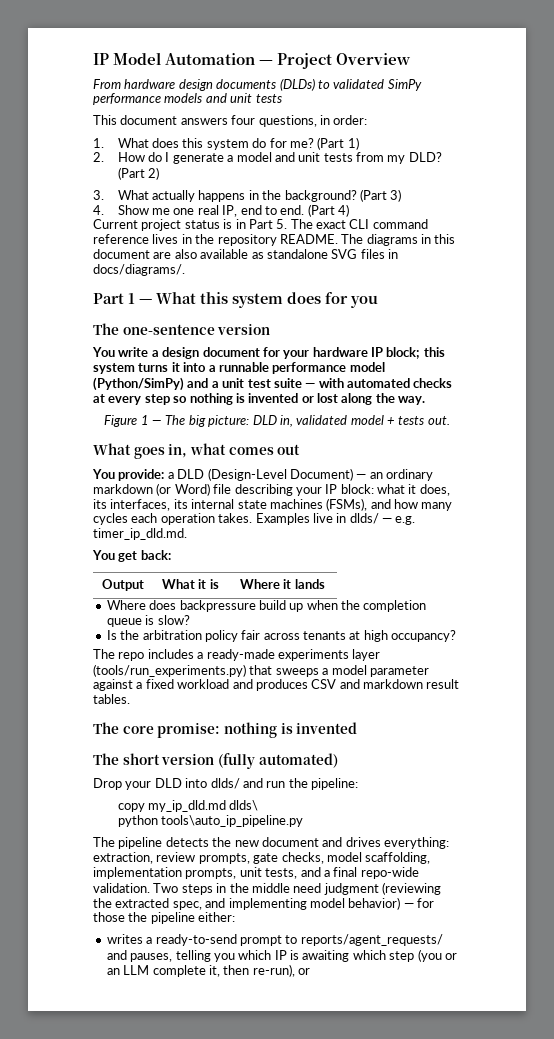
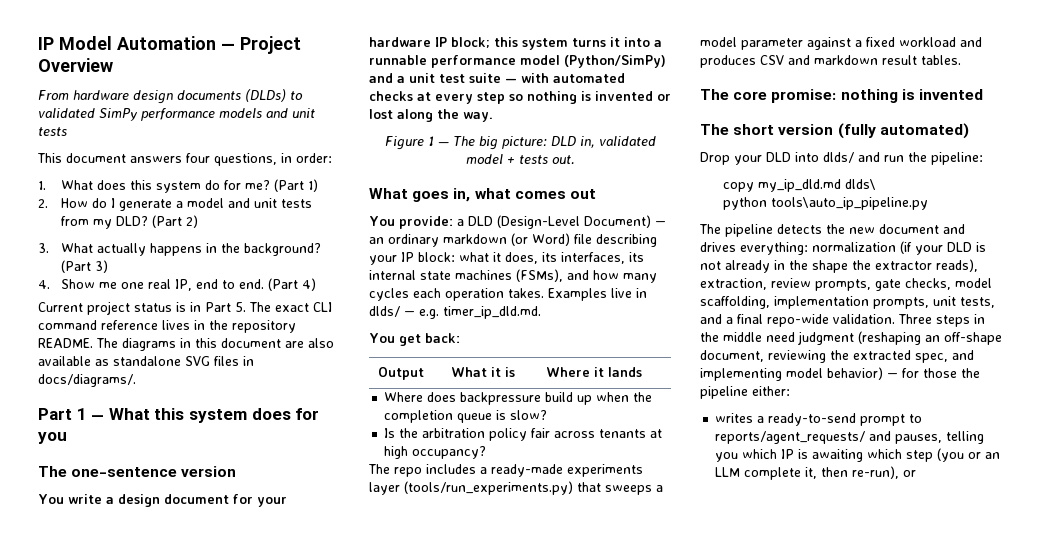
- The pipeline detects the new document and drives everything: extraction, review prompts, gate checks, model scaffolding, implementation prompts, unit tests, and a final repo-wide validation.
+ The pipeline detects the new document and drives everything: normalization (if your DLD is not already in the shape the extractor reads), extraction, review prompts, gate checks, model scaffolding, implementation prompts, unit tests, and a final repo-wide validation.
- Two steps in the middle need judgment (reviewing the extracted spec, and implementing model behavior) — for those the pipeline either:
+ Three steps in the middle need judgment (reshaping an off-shape document, reviewing the extracted spec, and implementing model behavior) — for those the pipeline either:

